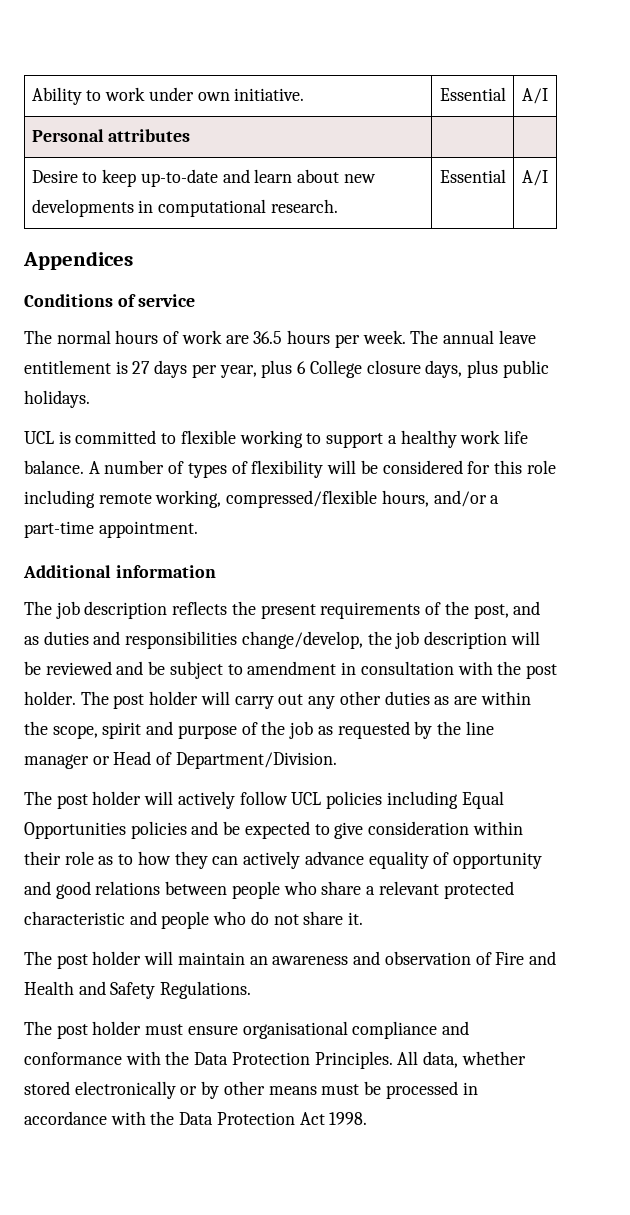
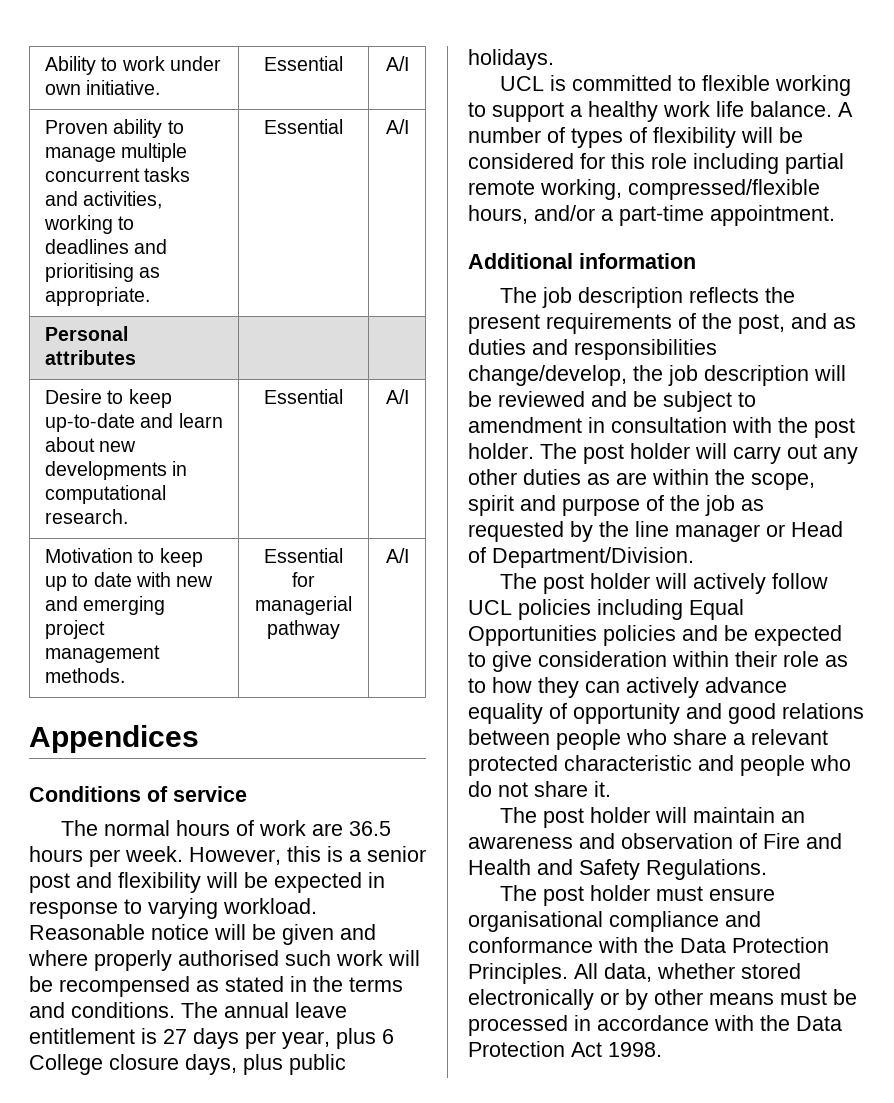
+ Proven ability to manage multiple concurrent tasks and activities, working to deadlines and prioritising as appropriate. | Essential | A/I
+ Motivation to keep up to date with new and emerging project management methods. | Essential for managerial pathway | A/I
+ However, this is a senior post and flexibility will be expected in response to varying workload. Reasonable notice will be given and where properly authorised such work will be recompensed as stated in the terms and conditions.
- A number of types of flexibility will be considered for this role including remote working, compressed/flexible hours, and/or a part-time appointment.
+ A number of types of flexibility will be considered for this role including partial remote working, compressed/flexible hours, and/or a part-time appointment.

